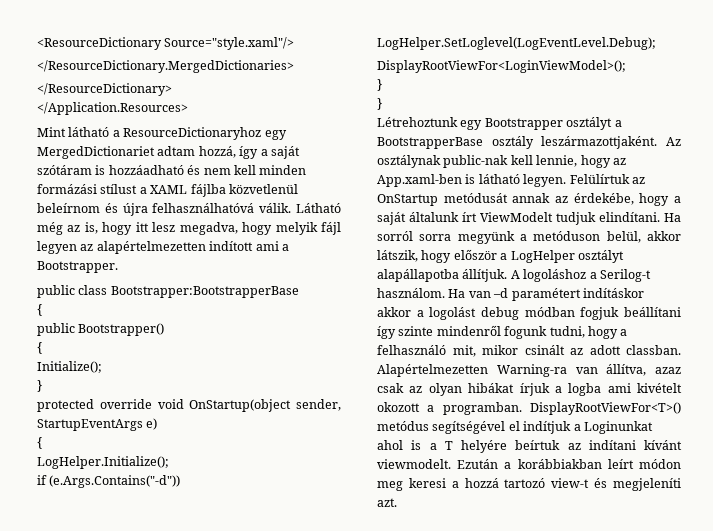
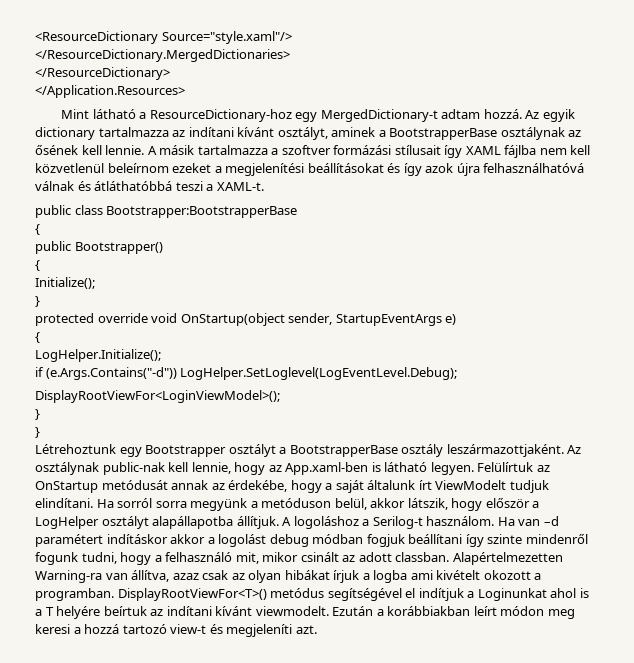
- Mint látható a ResourceDictionaryhoz egy MergedDictionariet adtam hozzá, így a saját szótáram is hozzáadható és nem kell minden formázási stílust a XAML fájlba közvetlenül beleírnom és újra felhasználhatóvá válik. Látható még az is, hogy itt lesz megadva, hogy melyik fájl legyen az alapértelmezetten indított ami a Bootstrapper.
+ Mint látható a ResourceDictionary-hoz egy MergedDictionary-t adtam hozzá. Az egyik dictionary tartalmazza az indítani kívánt osztályt, aminek a BootstrapperBase osztálynak az ősének kell lennie. A másik tartalmazza a szoftver formázási stílusait így XAML fájlba nem kell közvetlenül beleírnom ezeket a megjelenítési beállításokat és így azok újra felhasználhatóvá válnak és átláthatóbbá teszi a XAML-t.

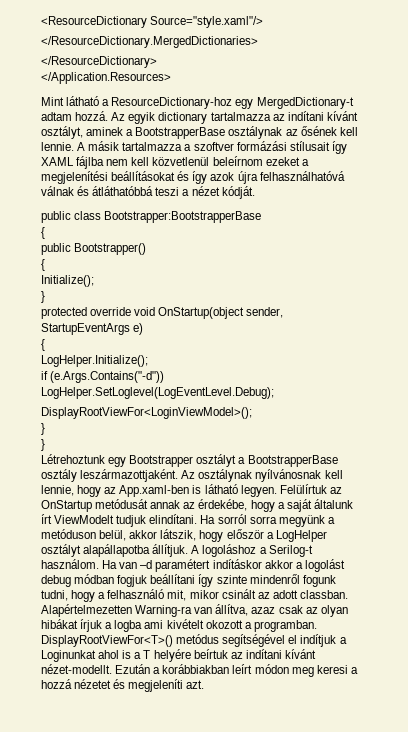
- A másik tartalmazza a szoftver formázási stílusait így XAML fájlba nem kell közvetlenül beleírnom ezeket a megjelenítési beállításokat és így azok újra felhasználhatóvá válnak és átláthatóbbá teszi a XAML-t.
+ A másik tartalmazza a szoftver formázási stílusait így XAML fájlba nem kell közvetlenül beleírnom ezeket a megjelenítési beállításokat és így azok újra felhasználhatóvá válnak és átláthatóbbá teszi a nézet kódját.
- Az osztálynak public-nak kell lennie, hogy az App.xaml-ben is látható legyen.
+ Az osztálynak nyílvánosnak kell lennie, hogy az App.xaml-ben is látható legyen.
- DisplayRootViewFor<T>() metódus segítségével el indítjuk a Loginunkat ahol is a T helyére beírtuk az indítani kívánt viewmodelt.
+ DisplayRootViewFor<T>() metódus segítségével el indítjuk a Loginunkat ahol is a T helyére beírtuk az indítani kívánt nézet-modellt.
- Ezután a korábbiakban leírt módon meg keresi a hozzá tartozó view-t és megjeleníti azt.
+ Ezután a korábbiakban leírt módon meg keresi a hozzá nézetet és megjeleníti azt.

